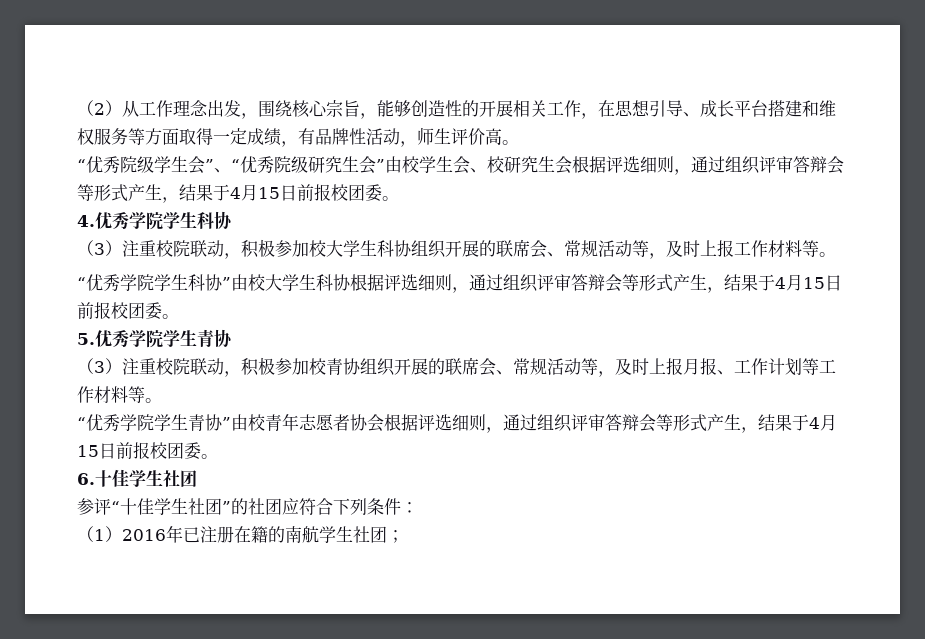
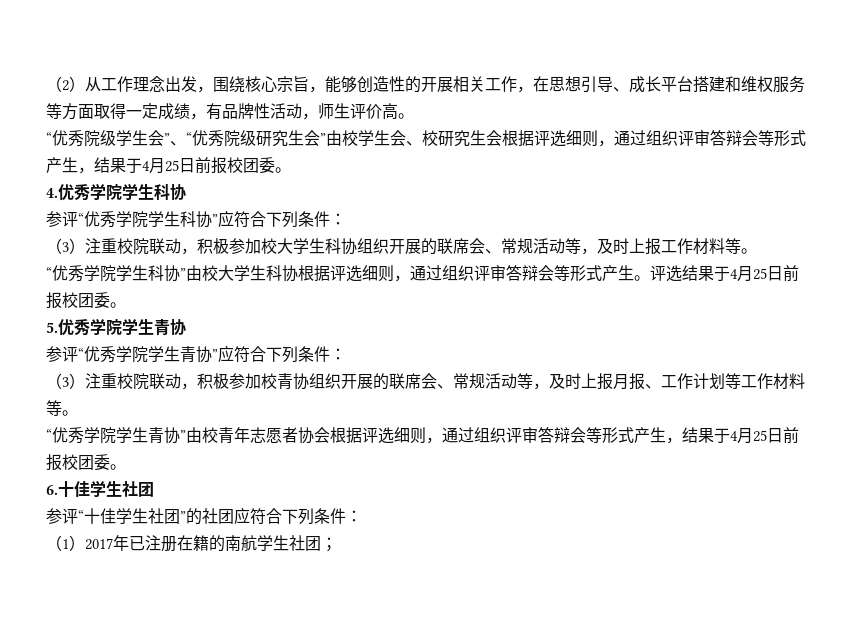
- “优秀院级学生会”、“优秀院级研究生会”由校学生会、校研究生会根据评选细则，通过组织评审答辩会等形式产生，结果于4月15日前报校团委。
+ “优秀院级学生会”、“优秀院级研究生会”由校学生会、校研究生会根据评选细则，通过组织评审答辩会等形式产生，结果于4月25日前报校团委。
+ 参评“优秀学院学生科协”应符合下列条件：
- “优秀学院学生科协”由校大学生科协根据评选细则，通过组织评审答辩会等形式产生，结果于4月15日前报校团委。
+ “优秀学院学生科协”由校大学生科协根据评选细则，通过组织评审答辩会等形式产生。评选结果于4月25日前报校团委。
+ 参评“优秀学院学生青协”应符合下列条件：
- “优秀学院学生青协”由校青年志愿者协会根据评选细则，通过组织评审答辩会等形式产生，结果于4月15日前报校团委。
+ “优秀学院学生青协”由校青年志愿者协会根据评选细则，通过组织评审答辩会等形式产生，结果于4月25日前报校团委。
- （1）2016年已注册在籍的南航学生社团；
+ （1）2017年已注册在籍的南航学生社团；

